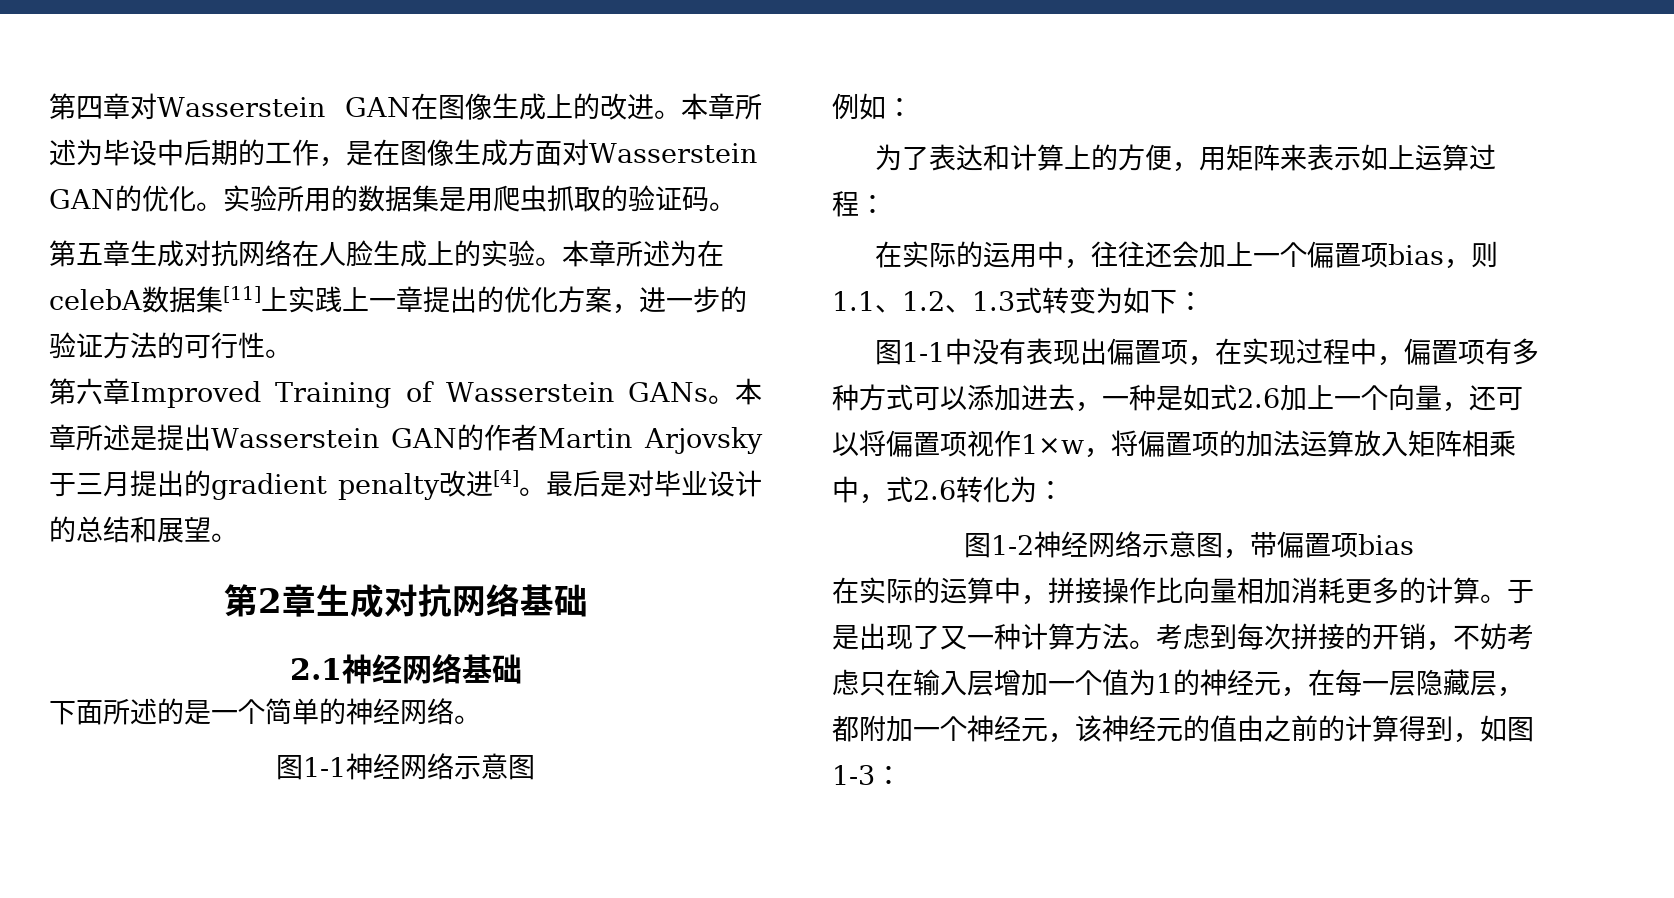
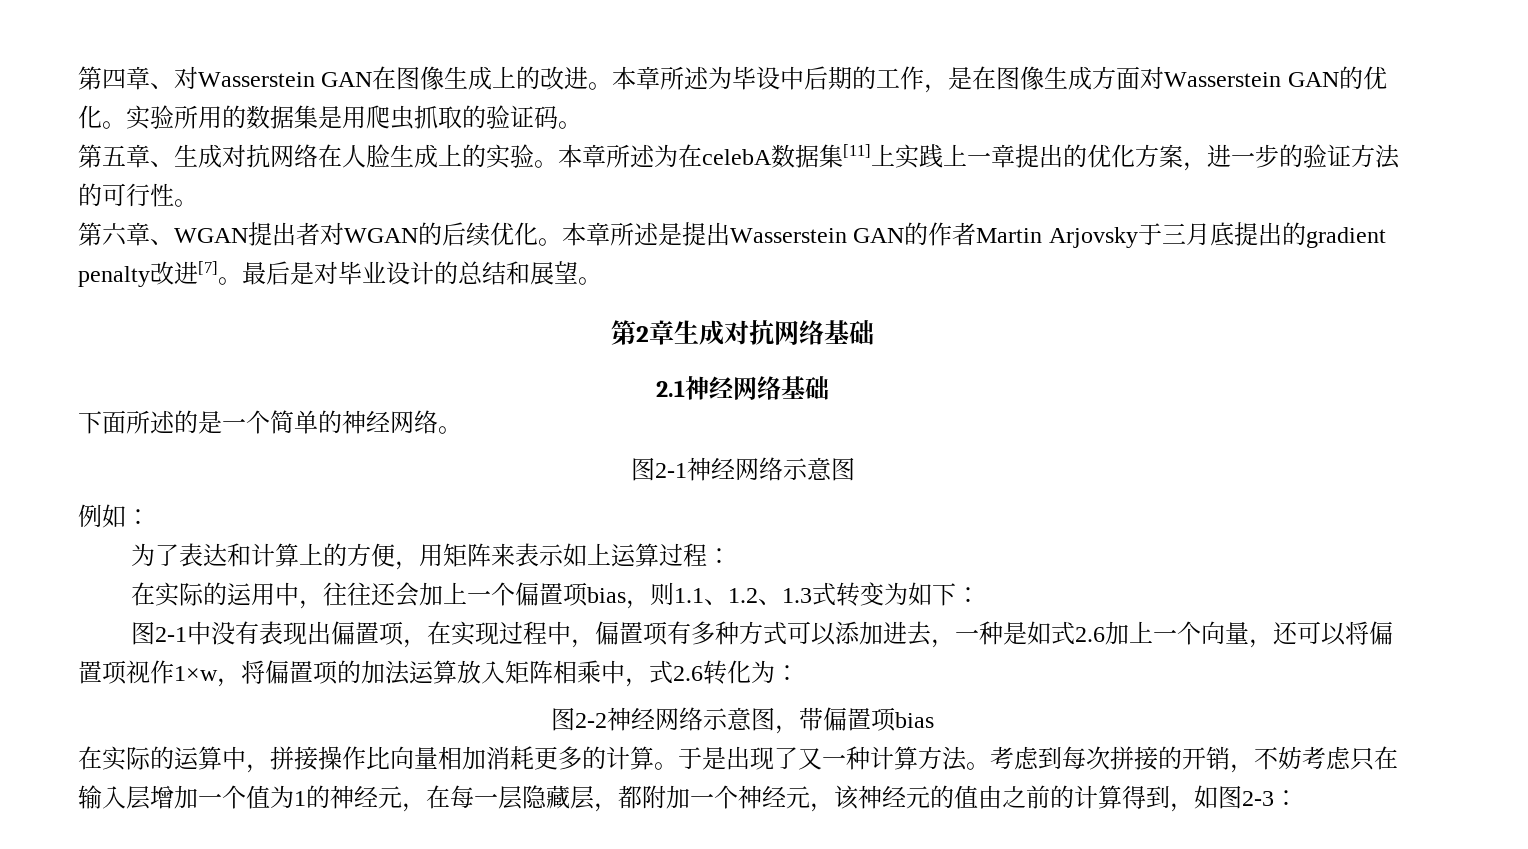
- 第四章对Wasserstein GAN在图像生成上的改进。
+ 第四章、对Wasserstein GAN在图像生成上的改进。
- 第五章生成对抗网络在人脸生成上的实验。
+ 第五章、生成对抗网络在人脸生成上的实验。
- 第六章Improved Training of Wasserstein GANs。
+ 第六章、WGAN提出者对WGAN的后续优化。
- 本章所述是提出Wasserstein GAN的作者Martin Arjovsky于三月提出的gradient penalty改进[4]。
+ 本章所述是提出Wasserstein GAN的作者Martin Arjovsky于三月底提出的gradient penalty改进[7]。
- 图1-1神经网络示意图
+ 图2-1神经网络示意图
- 图1-1中没有表现出偏置项，在实现过程中，偏置项有多种方式可以添加进去，一种是如式2.6加上一个向量，还可以将偏置项视作1×w，将偏置项的加法运算放入矩阵相乘中，式2.6转化为：
+ 图2-1中没有表现出偏置项，在实现过程中，偏置项有多种方式可以添加进去，一种是如式2.6加上一个向量，还可以将偏置项视作1×w，将偏置项的加法运算放入矩阵相乘中，式2.6转化为：
- 图1-2神经网络示意图，带偏置项bias
+ 图2-2神经网络示意图，带偏置项bias
- 考虑到每次拼接的开销，不妨考虑只在输入层增加一个值为1的神经元，在每一层隐藏层，都附加一个神经元，该神经元的值由之前的计算得到，如图1-3：
+ 考虑到每次拼接的开销，不妨考虑只在输入层增加一个值为1的神经元，在每一层隐藏层，都附加一个神经元，该神经元的值由之前的计算得到，如图2-3：

